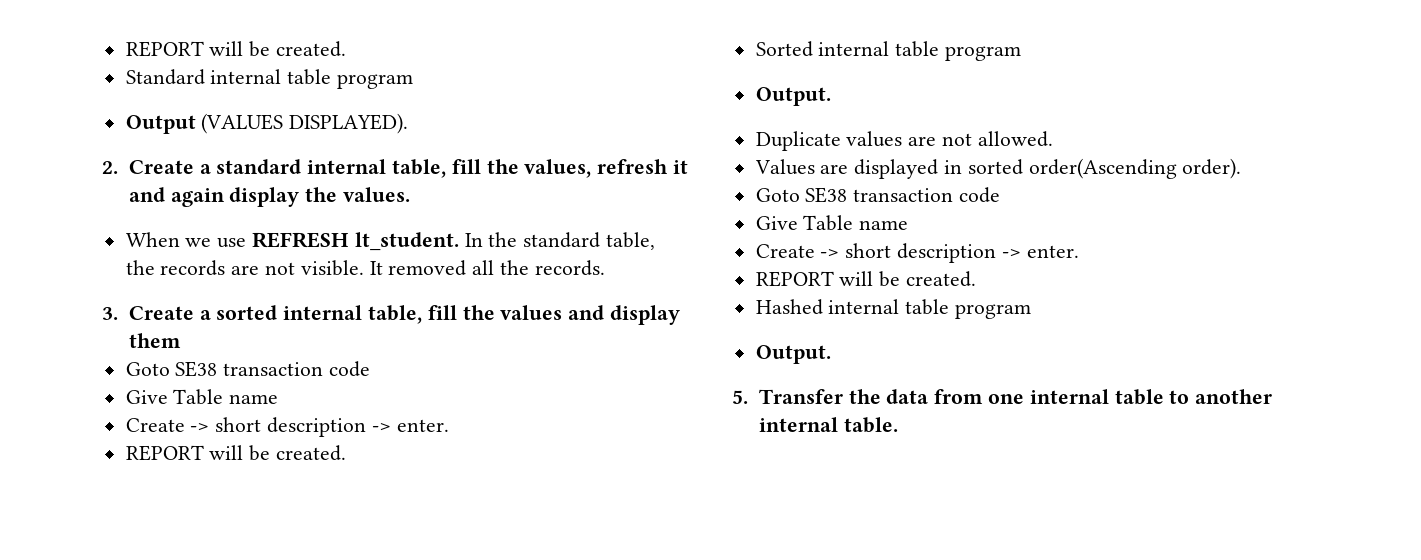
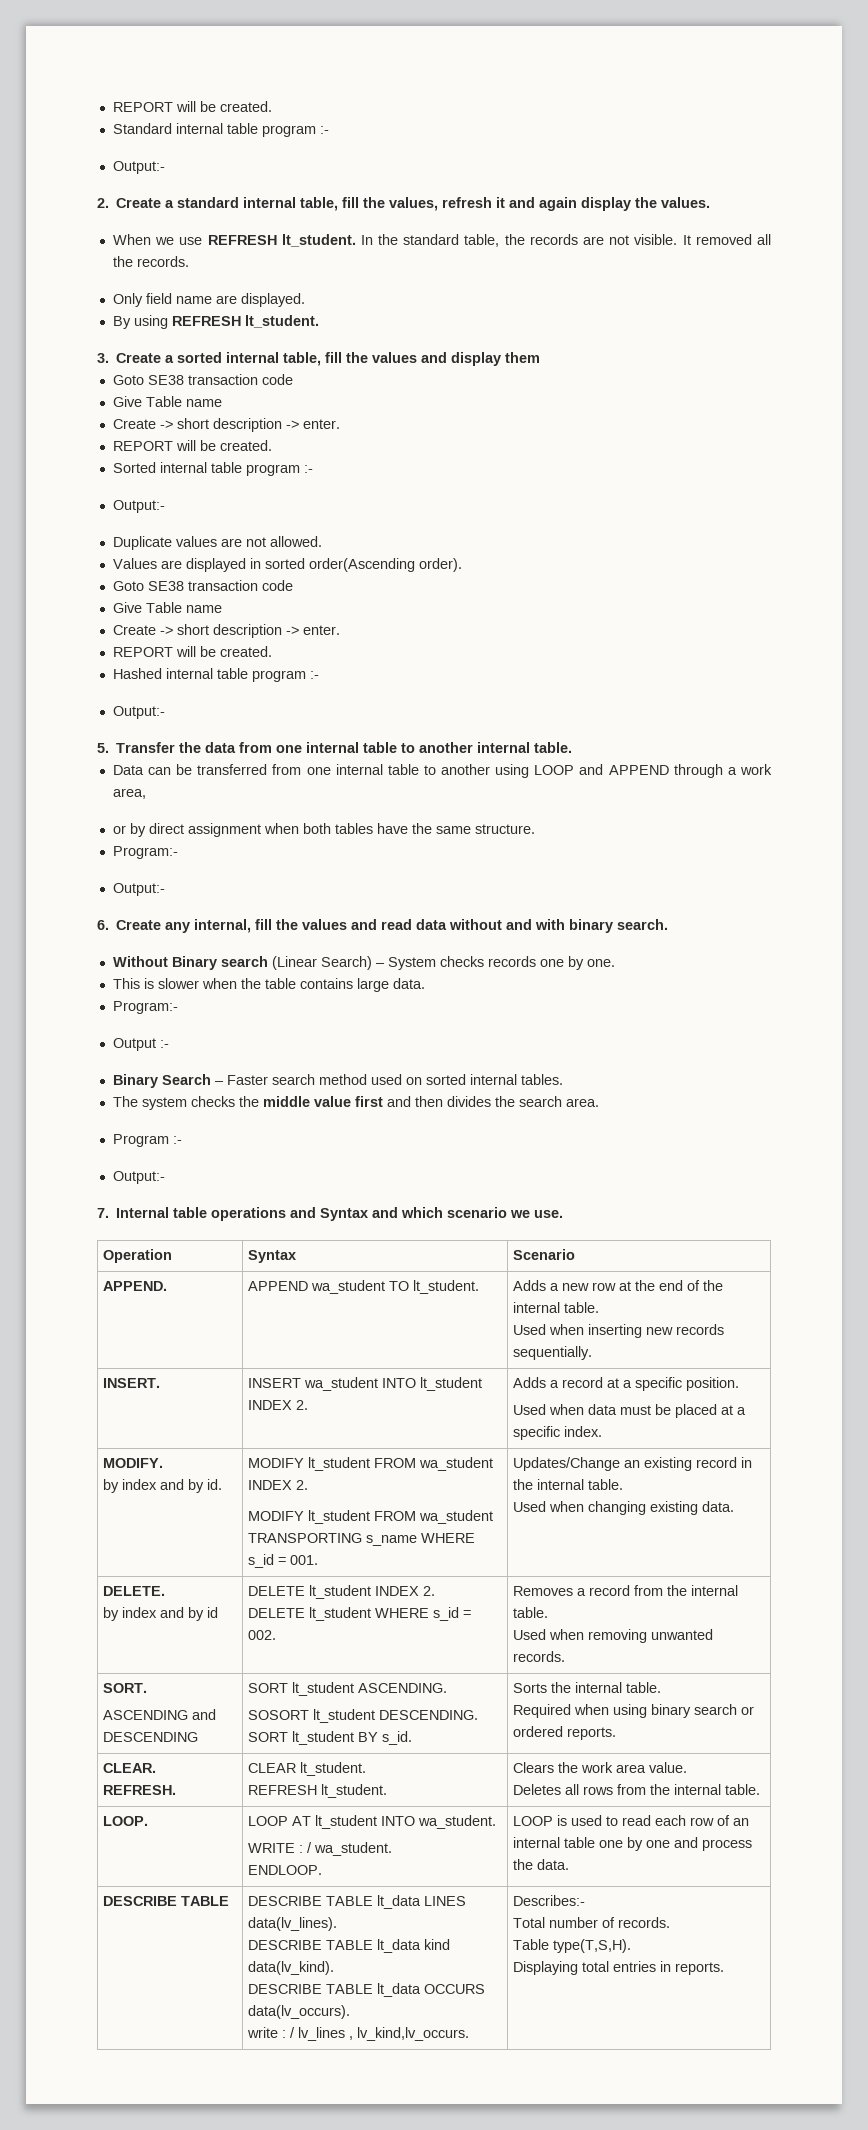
- Standard internal table program
- Output (VALUES DISPLAYED).
+ Standard internal table program :-
+ Output:-
+ Only field name are displayed.
+ By using REFRESH lt_student.
- Sorted internal table program
- Output.
+ Sorted internal table program :-
+ Output:-
- Hashed internal table program
- Output.
+ Hashed internal table program :-
+ Output:-
+ Data can be transferred from one internal table to another using LOOP and APPEND through a work area,
+ or by direct assignment when both tables have the same structure.
+ Program:-
+ Output:-
+ 6. Create any internal, fill the values and read data without and with binary search.
+ Without Binary search (Linear Search) – System checks records one by one.
+ This is slower when the table contains large data.
+ Program:-
+ Output :-
+ Binary Search – Faster search method used on sorted internal tables.
+ The system checks the middle value first and then divides the search area.
+ Program :-
+ Output:-
+ 7. Internal table operations and Syntax and which scenario we use.
+ Operation | Syntax | Scenario
+ APPEND. | APPEND wa_student TO lt_student. | Adds a new row at the end of the internal table.
+ Used when inserting new records sequentially.
+ INSERT. | INSERT wa_student INTO lt_student INDEX 2. | Adds a record at a specific position.
+ Used when data must be placed at a specific index.
+ MODIFY.
+ by index and by id. | MODIFY lt_student FROM wa_student INDEX 2.
+ MODIFY lt_student FROM wa_student TRANSPORTING s_name WHERE s_id = 001. | Updates/Change an existing record in the internal table.
+ Used when changing existing data.
+ DELETE.
+ by index and by id | DELETE lt_student INDEX 2.
+ DELETE lt_student WHERE s_id = 002. | Removes a record from the internal table.
+ Used when removing unwanted records.
+ SORT.
+ ASCENDING and DESCENDING | SORT lt_student ASCENDING.
+ SOSORT lt_student DESCENDING. SORT lt_student BY s_id. | Sorts the internal table.
+ Required when using binary search or ordered reports.
+ CLEAR.
+ REFRESH. | CLEAR lt_student.
+ REFRESH lt_student. | Clears the work area value.
+ Deletes all rows from the internal table.
+ LOOP. | LOOP AT lt_student INTO wa_student.
+ WRITE : / wa_student.
+ ENDLOOP. | LOOP is used to read each row of an internal table one by one and process the data.
+ DESCRIBE TABLE | DESCRIBE TABLE lt_data LINES data(lv_lines).
+ DESCRIBE TABLE lt_data kind data(lv_kind).
+ DESCRIBE TABLE lt_data OCCURS data(lv_occurs).
+ write : / lv_lines , lv_kind,lv_occurs. | Describes:-
+ Total number of records.
+ Table type(T,S,H).
+ Displaying total entries in reports.

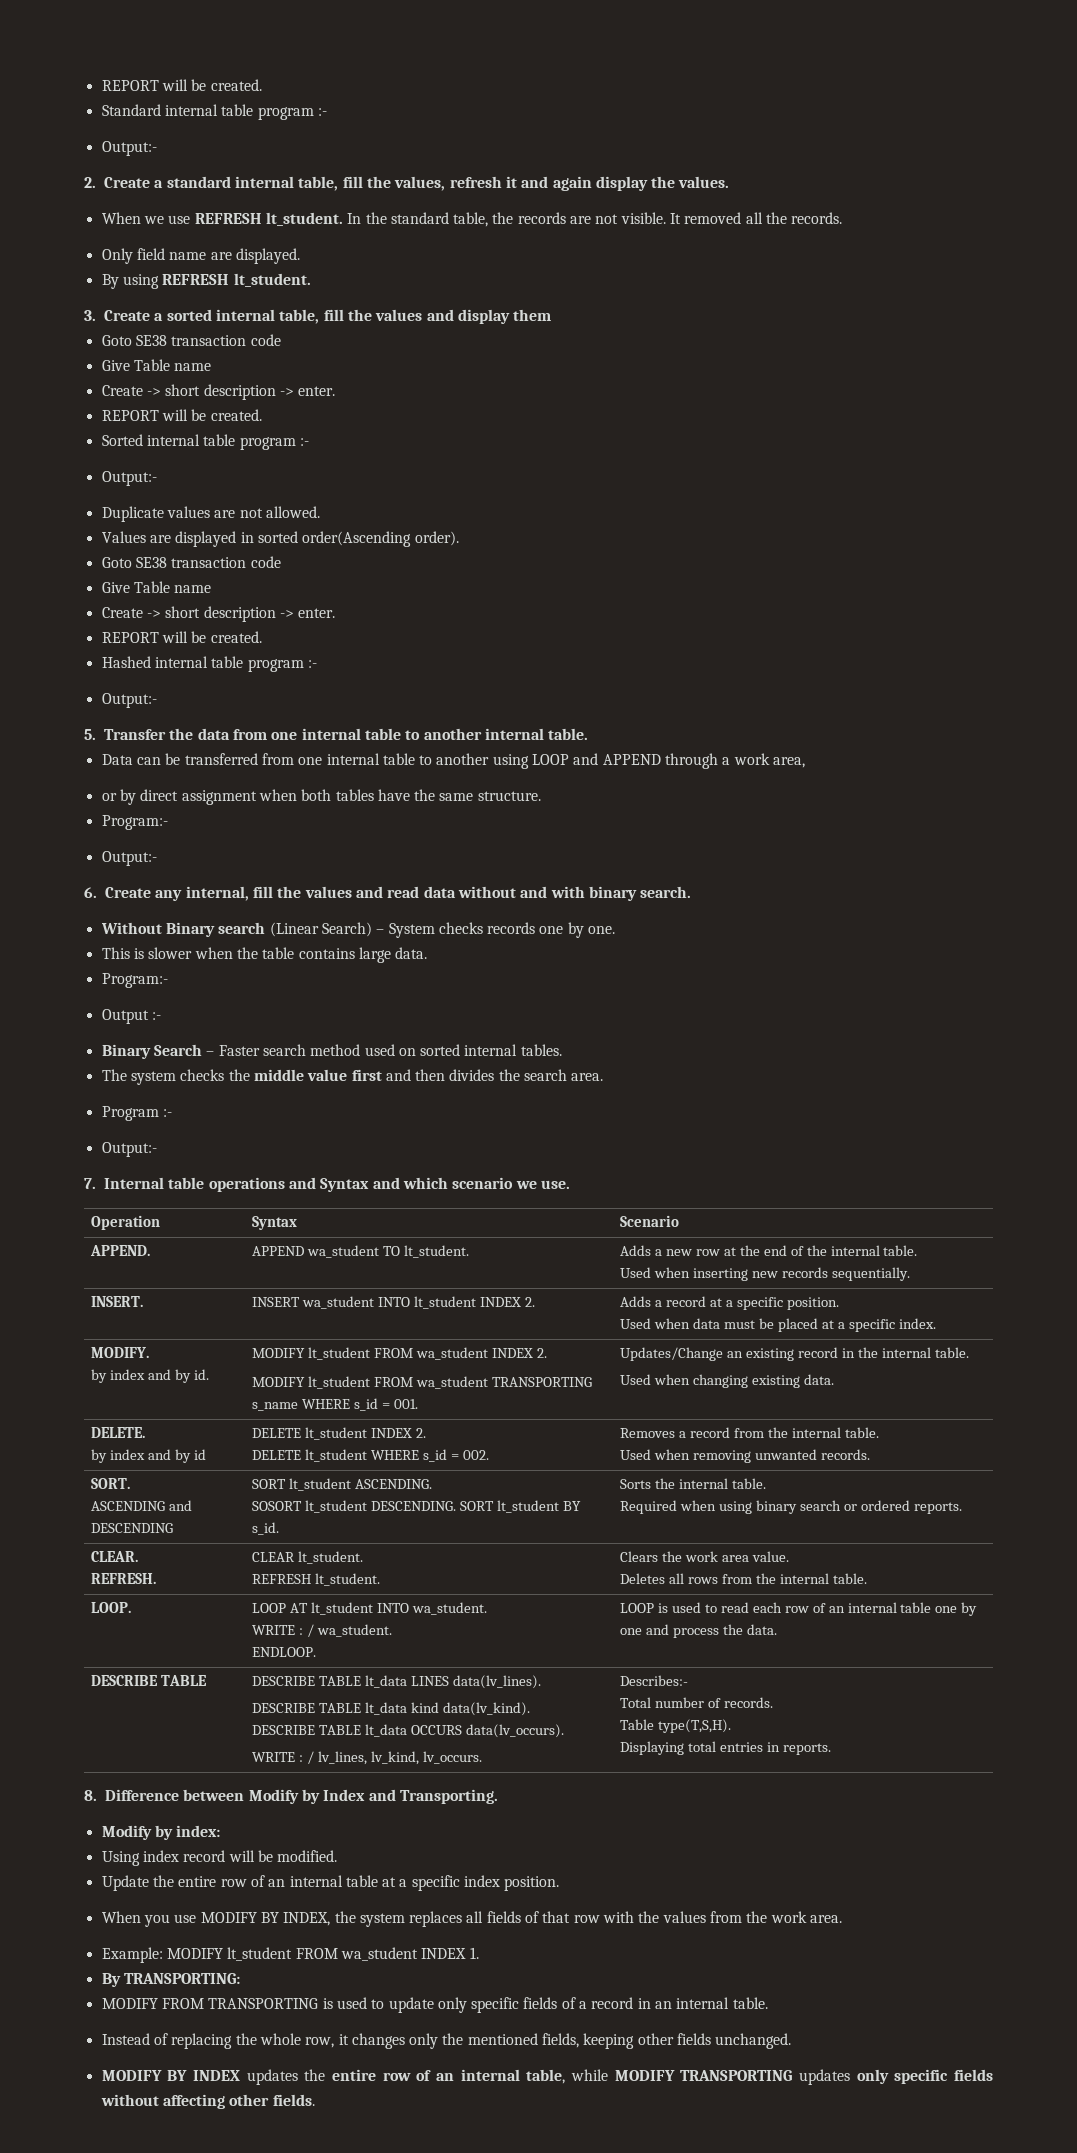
  DESCRIBE TABLE | DESCRIBE TABLE lt_data LINES data(lv_lines).
  DESCRIBE TABLE lt_data kind data(lv_kind).
  DESCRIBE TABLE lt_data OCCURS data(lv_occurs).
- write : / lv_lines , lv_kind,lv_occurs. | Describes:-
+ WRITE : / lv_lines, lv_kind, lv_occurs. | Describes:-
+ 8. Difference between Modify by Index and Transporting.
+ Modify by index:
+ Using index record will be modified.
+ Update the entire row of an internal table at a specific index position.
+ When you use MODIFY BY INDEX, the system replaces all fields of that row with the values from the work area.
+ Example: MODIFY lt_student FROM wa_student INDEX 1.
+ By TRANSPORTING:
+ MODIFY FROM TRANSPORTING is used to update only specific fields of a record in an internal table.
+ Instead of replacing the whole row, it changes only the mentioned fields, keeping other fields unchanged.
+ MODIFY BY INDEX updates the entire row of an internal table, while MODIFY TRANSPORTING updates only specific fields without affecting other fields.

